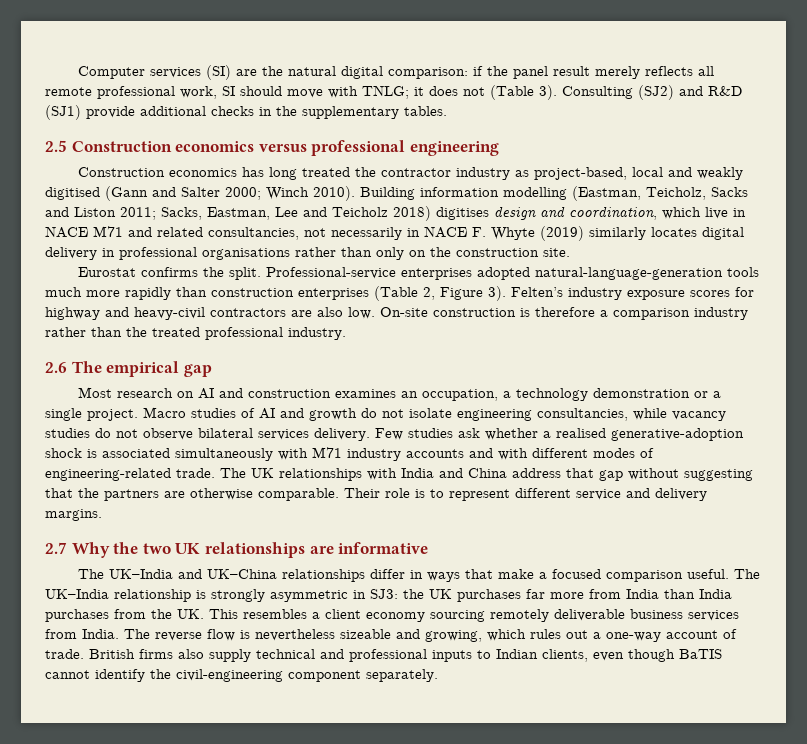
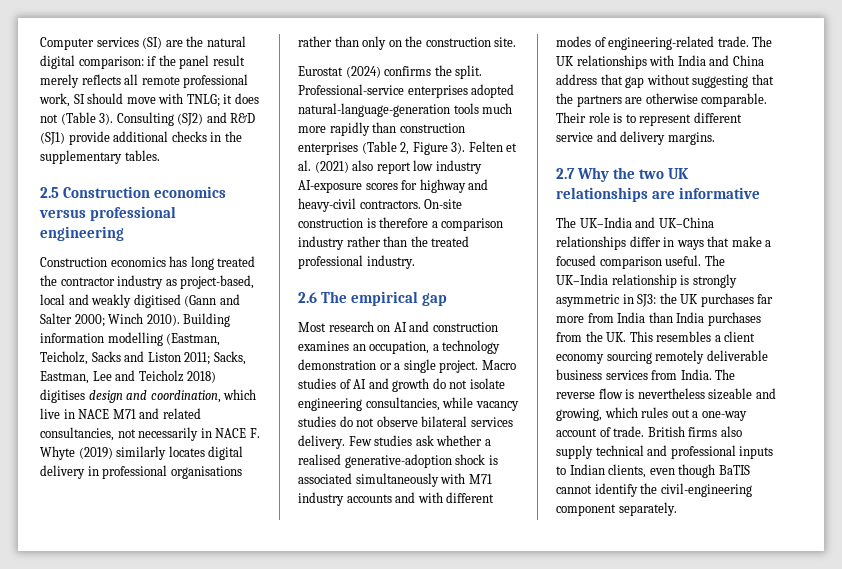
- Eurostat confirms the split.
+ Eurostat (2024) confirms the split.
- Felten’s industry exposure scores for highway and heavy-civil contractors are also low.
+ Felten et al. (2021) also report low industry AI-exposure scores for highway and heavy-civil contractors.

